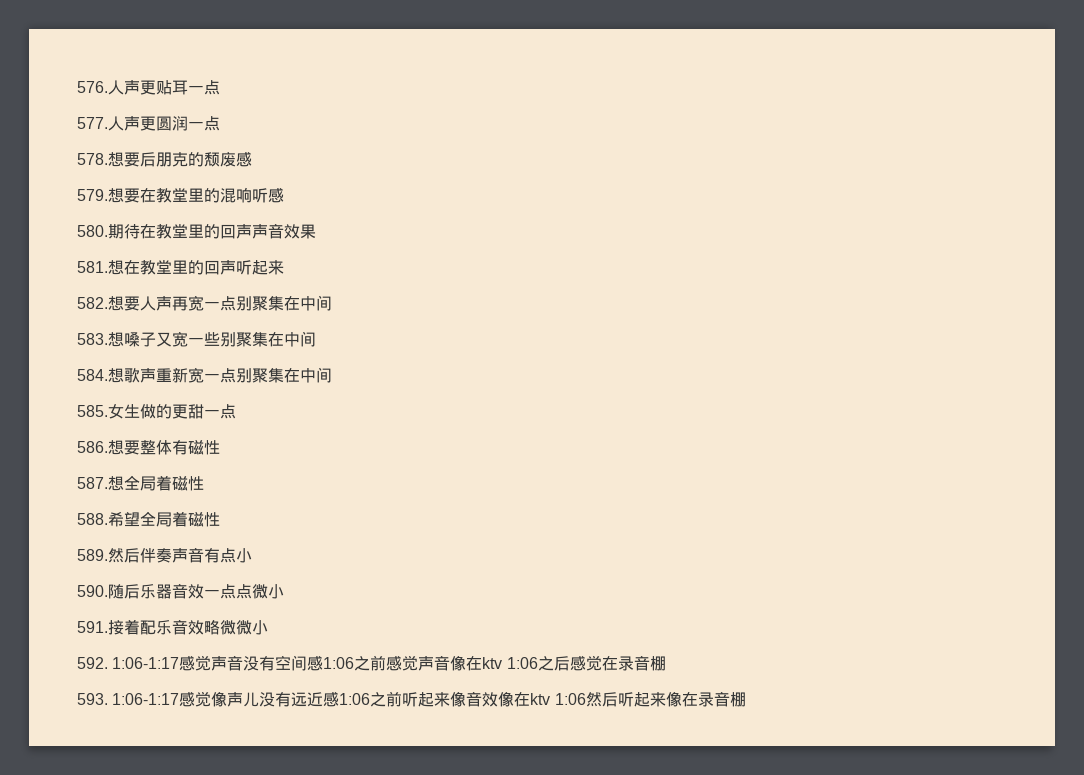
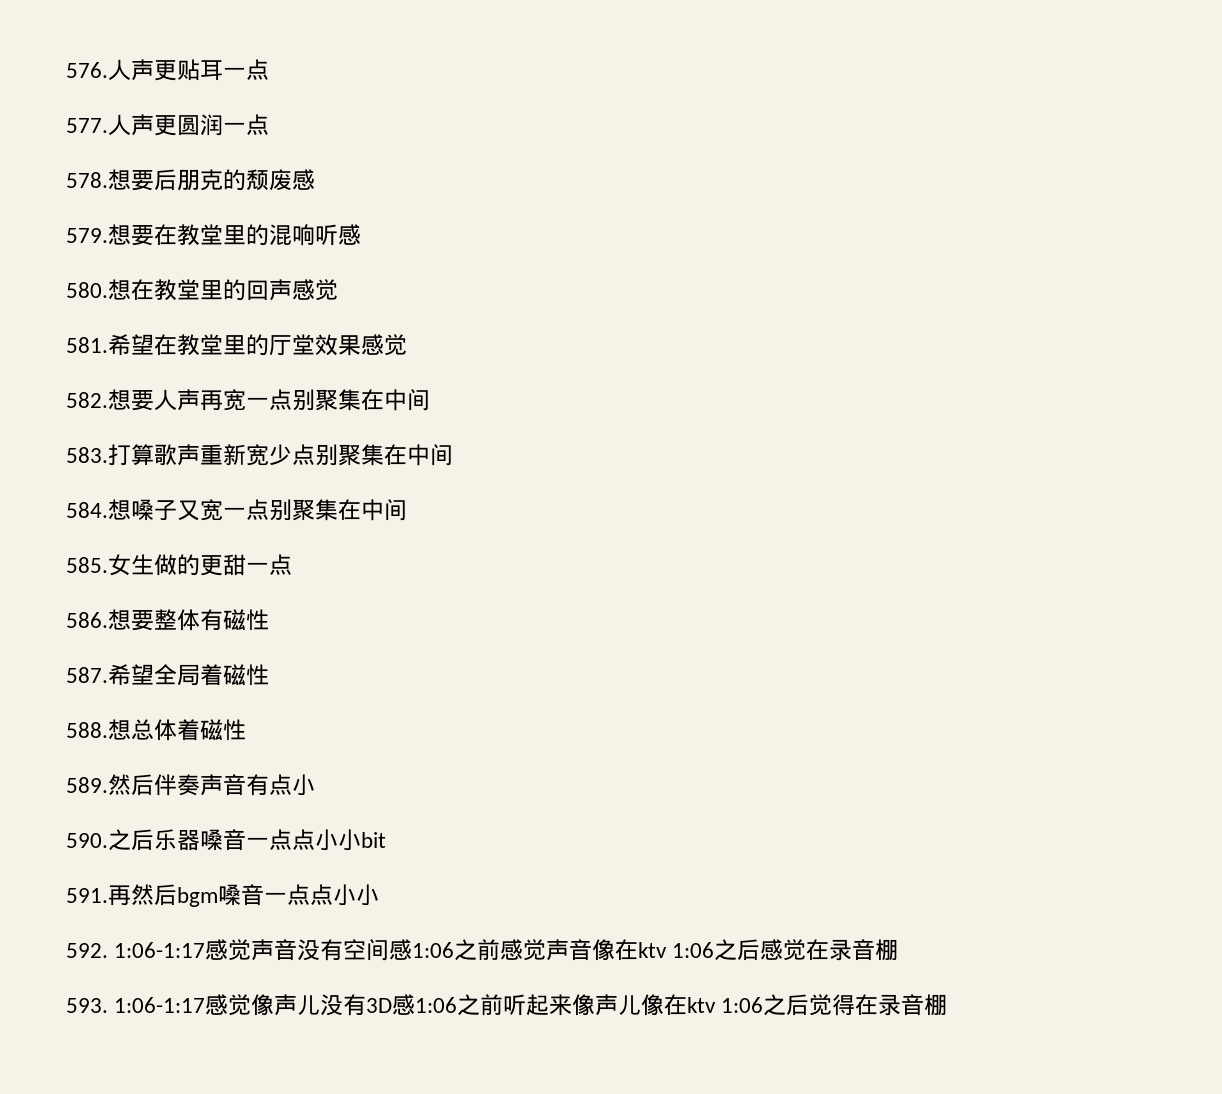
- 580.期待在教堂里的回声声音效果
- 581.想在教堂里的回声听起来
+ 580.想在教堂里的回声感觉
+ 581.希望在教堂里的厅堂效果感觉
- 583.想嗓子又宽一些别聚集在中间
+ 583.打算歌声重新宽少点别聚集在中间
- 584.想歌声重新宽一点别聚集在中间
+ 584.想嗓子又宽一点别聚集在中间
- 587.想全局着磁性
+ 587.希望全局着磁性
- 588.希望全局着磁性
+ 588.想总体着磁性
- 590.随后乐器音效一点点微小
+ 590.之后乐器嗓音一点点小小bit
- 591.接着配乐音效略微微小
+ 591.再然后bgm嗓音一点点小小
- 593. 1:06-1:17感觉像声儿没有远近感1:06之前听起来像音效像在ktv 1:06然后听起来像在录音棚
+ 593. 1:06-1:17感觉像声儿没有3D感1:06之前听起来像声儿像在ktv 1:06之后觉得在录音棚

